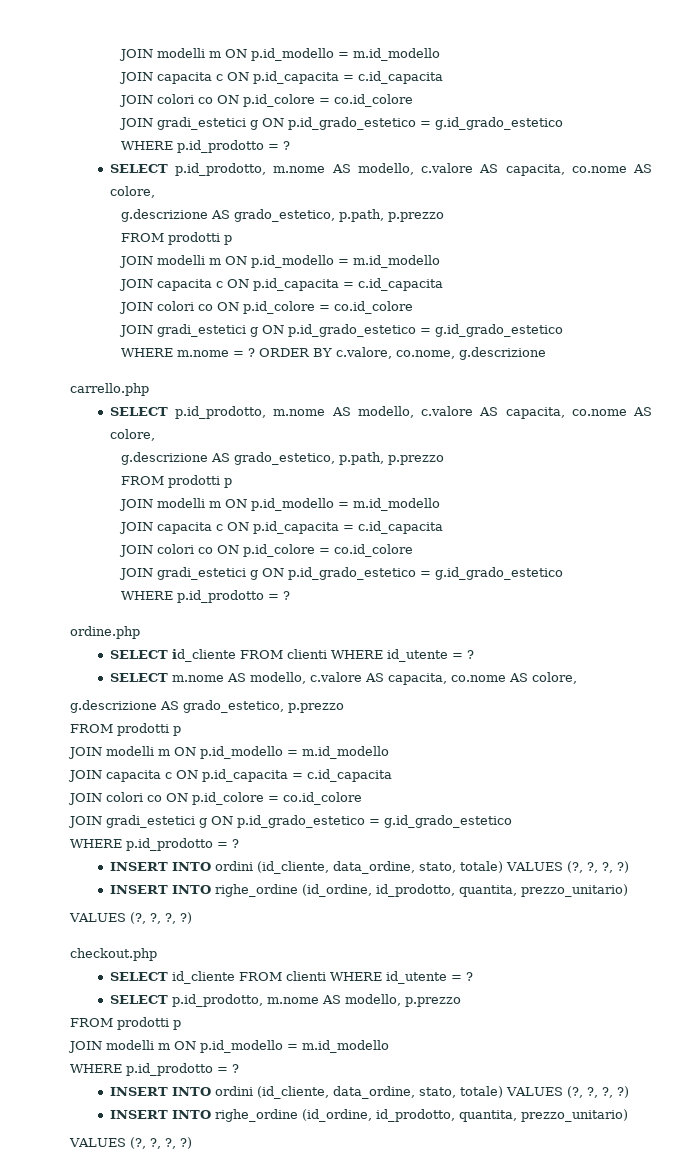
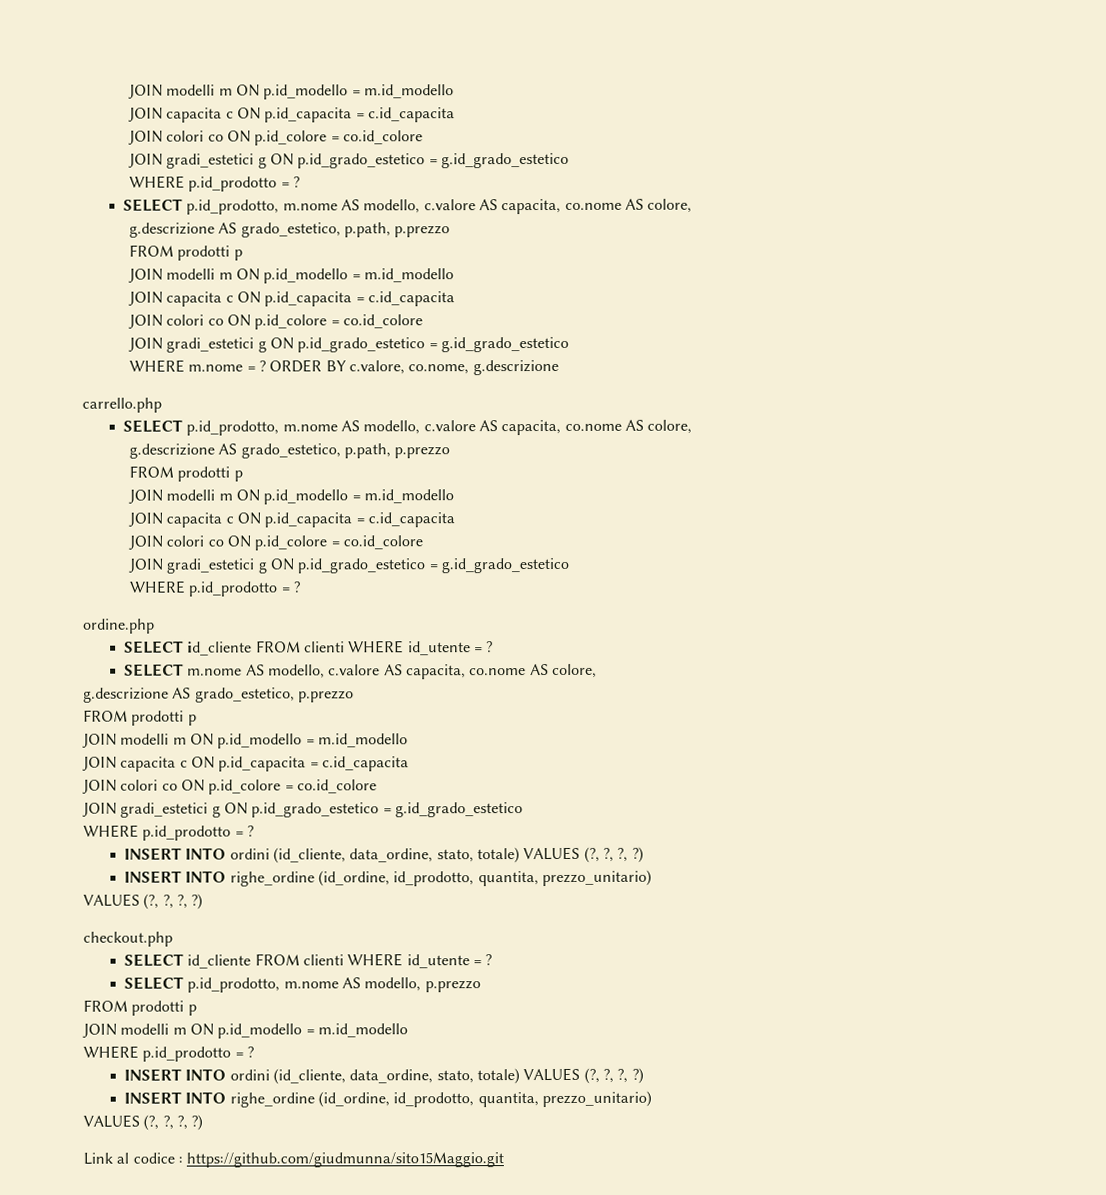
+ Link al codice : https://github.com/giudmunna/sito15Maggio.git

